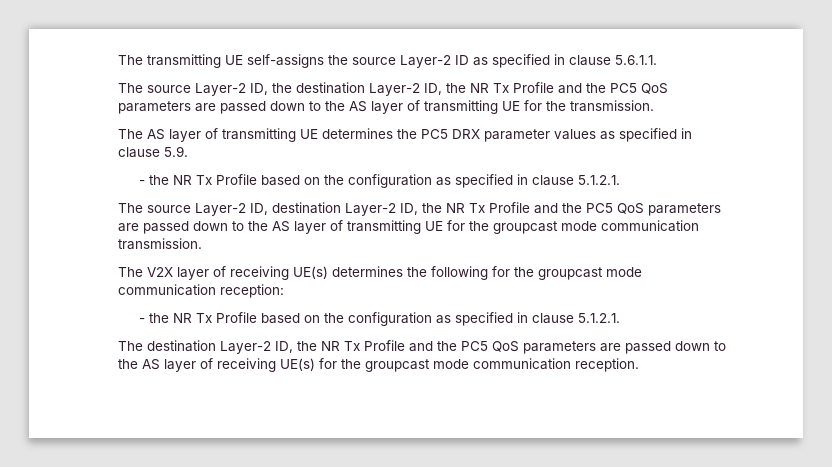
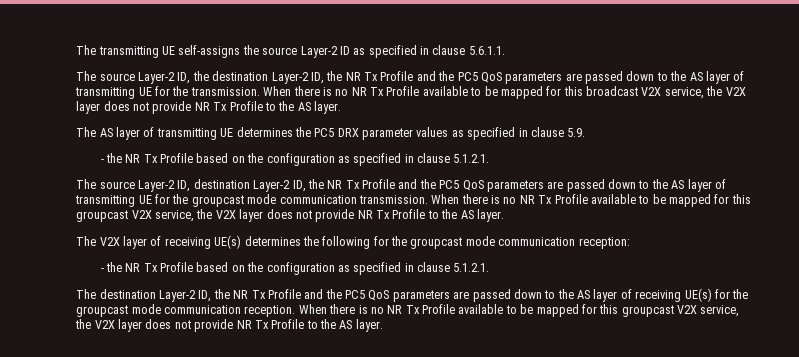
+ When there is no NR Tx Profile available to be mapped for this broadcast V2X service, the V2X layer does not provide NR Tx Profile to the AS layer.
- The source Layer-2 ID, destination Layer-2 ID, the NR Tx Profile and the PC5 QoS parameters are passed down to the AS layer of transmitting UE for the groupcast mode communication transmission.
+ The source Layer-2 ID, destination Layer-2 ID, the NR Tx Profile and the PC5 QoS parameters are passed down to the AS layer of transmitting UE for the groupcast mode communication transmission. When there is no NR Tx Profile available to be mapped for this groupcast V2X service, the V2X layer does not provide NR Tx Profile to the AS layer.
- The destination Layer-2 ID, the NR Tx Profile and the PC5 QoS parameters are passed down to the AS layer of receiving UE(s) for the groupcast mode communication reception.
+ The destination Layer-2 ID, the NR Tx Profile and the PC5 QoS parameters are passed down to the AS layer of receiving UE(s) for the groupcast mode communication reception. When there is no NR Tx Profile available to be mapped for this groupcast V2X service, the V2X layer does not provide NR Tx Profile to the AS layer.

